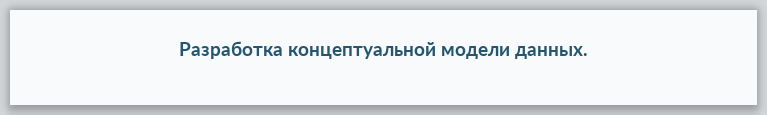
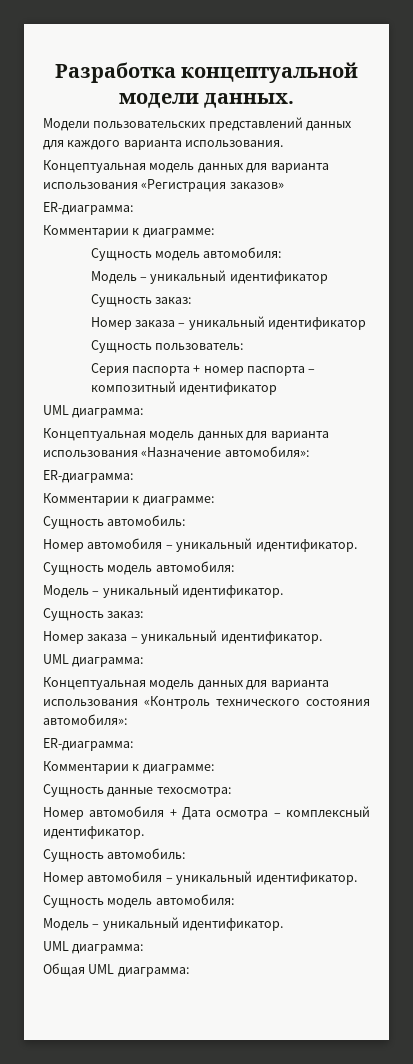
+ Модели пользовательских представлений данных для каждого варианта использования.
+ Концептуальная модель данных для варианта использования «Регистрация заказов»
+ ER-диаграмма:
+ Комментарии к диаграмме:
+ Сущность модель автомобиля:
+ Модель – уникальный идентификатор
+ Сущность заказ:
+ Номер заказа – уникальный идентификатор
+ Сущность пользователь:
+ Серия паспорта + номер паспорта – композитный идентификатор
+ UML диаграмма:
+ Концептуальная модель данных для варианта использования «Назначение автомобиля»:
+ ER-диаграмма:
+ Комментарии к диаграмме:
+ Сущность автомобиль:
+ Номер автомобиля – уникальный идентификатор.
+ Сущность модель автомобиля:
+ Модель – уникальный идентификатор.
+ Сущность заказ:
+ Номер заказа – уникальный идентификатор.
+ UML диаграмма:
+ Концептуальная модель данных для варианта использования «Контроль технического состояния автомобиля»:
+ ER-диаграмма:
+ Комментарии к диаграмме:
+ Сущность данные техосмотра:
+ Номер автомобиля + Дата осмотра – комплексный идентификатор.
+ Сущность автомобиль:
+ Номер автомобиля – уникальный идентификатор.
+ Сущность модель автомобиля:
+ Модель – уникальный идентификатор.
+ UML диаграмма:
+ Общая UML диаграмма:

